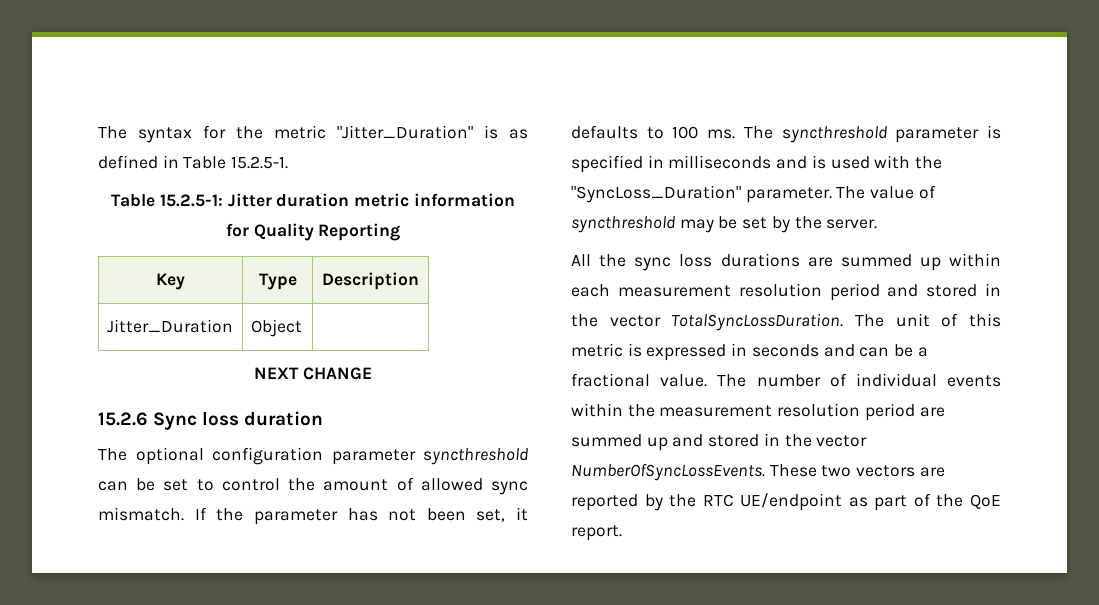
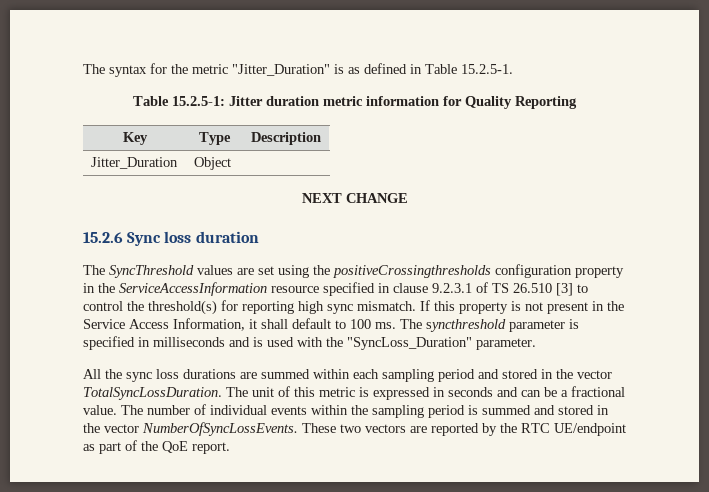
- The optional configuration parameter syncthreshold can be set to control the amount of allowed sync mismatch. If the parameter has not been set, it defaults to 100 ms.
+ The SyncThreshold values are set using the positiveCrossingthresholds configuration property in the ServiceAccessInformation resource specified in clause 9.2.3.1 of TS 26.510 [3] to control the threshold(s) for reporting high sync mismatch. If this property is not present in the Service Access Information, it shall default to 100 ms.
- The value of syncthreshold may be set by the server.
- All the sync loss durations are summed up within each measurement resolution period and stored in the vector TotalSyncLossDuration.
+ All the sync loss durations are summed within each sampling period and stored in the vector TotalSyncLossDuration.
- The number of individual events within the measurement resolution period are summed up and stored in the vector NumberOfSyncLossEvents.
+ The number of individual events within the sampling period is summed and stored in the vector NumberOfSyncLossEvents.

